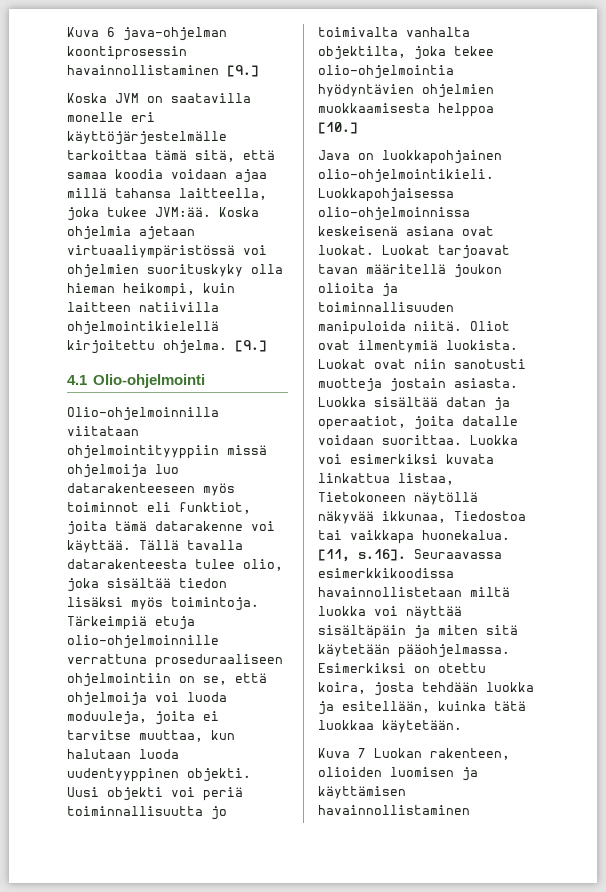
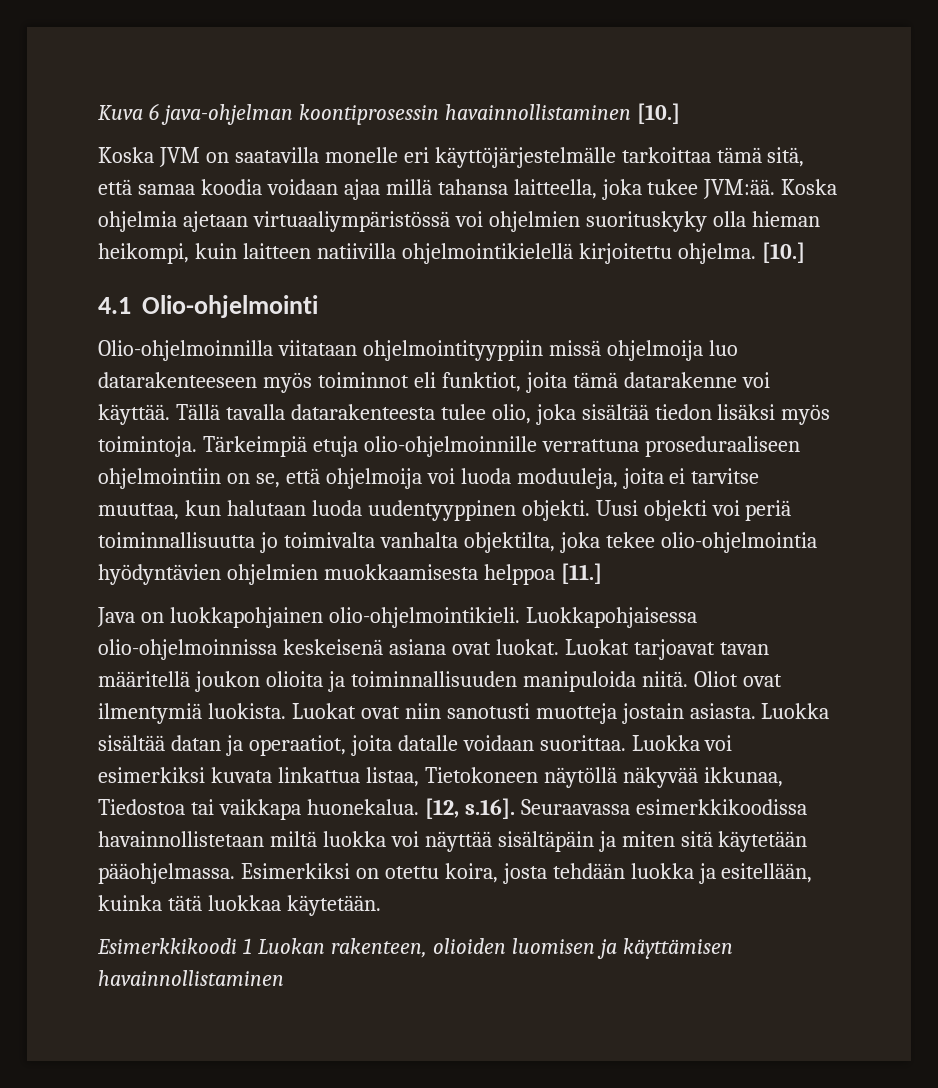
- Kuva 6 java-ohjelman koontiprosessin havainnollistaminen [9.]
+ Kuva 6 java-ohjelman koontiprosessin havainnollistaminen [10.]
- Koska ohjelmia ajetaan virtuaaliympäristössä voi ohjelmien suorituskyky olla hieman heikompi, kuin laitteen natiivilla ohjelmointikielellä kirjoitettu ohjelma. [9.]
+ Koska ohjelmia ajetaan virtuaaliympäristössä voi ohjelmien suorituskyky olla hieman heikompi, kuin laitteen natiivilla ohjelmointikielellä kirjoitettu ohjelma. [10.]
- Uusi objekti voi periä toiminnallisuutta jo toimivalta vanhalta objektilta, joka tekee olio-ohjelmointia hyödyntävien ohjelmien muokkaamisesta helppoa [10.]
+ Uusi objekti voi periä toiminnallisuutta jo toimivalta vanhalta objektilta, joka tekee olio-ohjelmointia hyödyntävien ohjelmien muokkaamisesta helppoa [11.]
- [11, s.16]. Seuraavassa esimerkkikoodissa havainnollistetaan miltä luokka voi näyttää sisältäpäin ja miten sitä käytetään pääohjelmassa.
+ [12, s.16]. Seuraavassa esimerkkikoodissa havainnollistetaan miltä luokka voi näyttää sisältäpäin ja miten sitä käytetään pääohjelmassa.
- Kuva 7 Luokan rakenteen, olioiden luomisen ja käyttämisen havainnollistaminen
+ Esimerkkikoodi 1 Luokan rakenteen, olioiden luomisen ja käyttämisen havainnollistaminen

